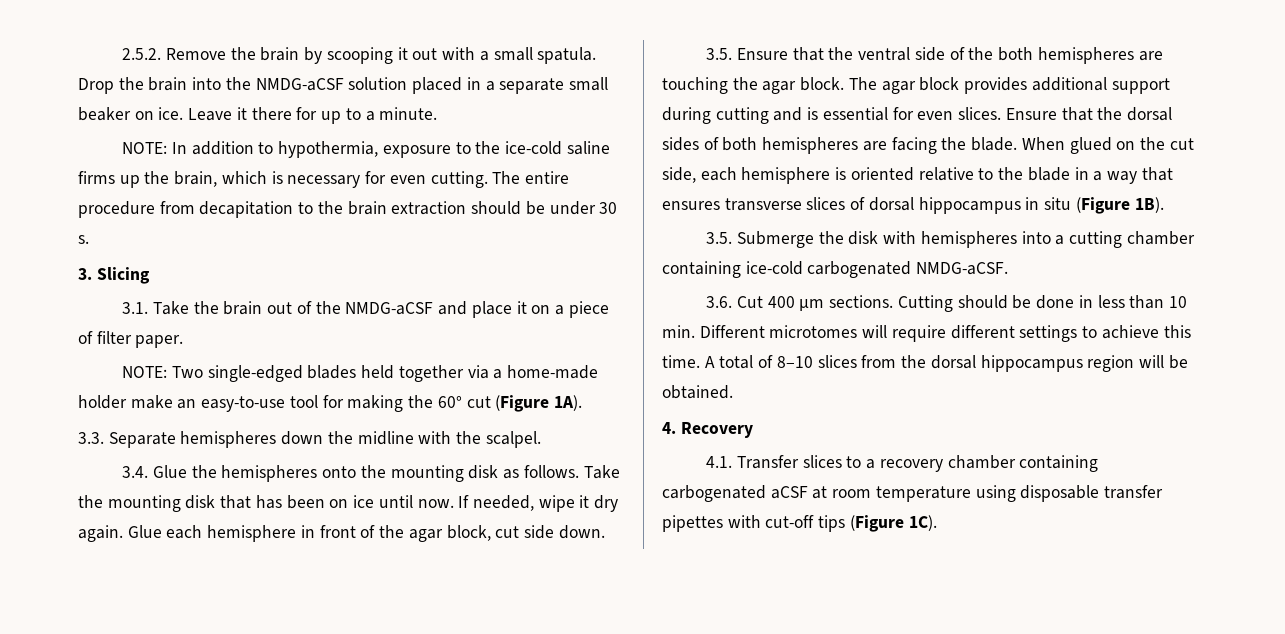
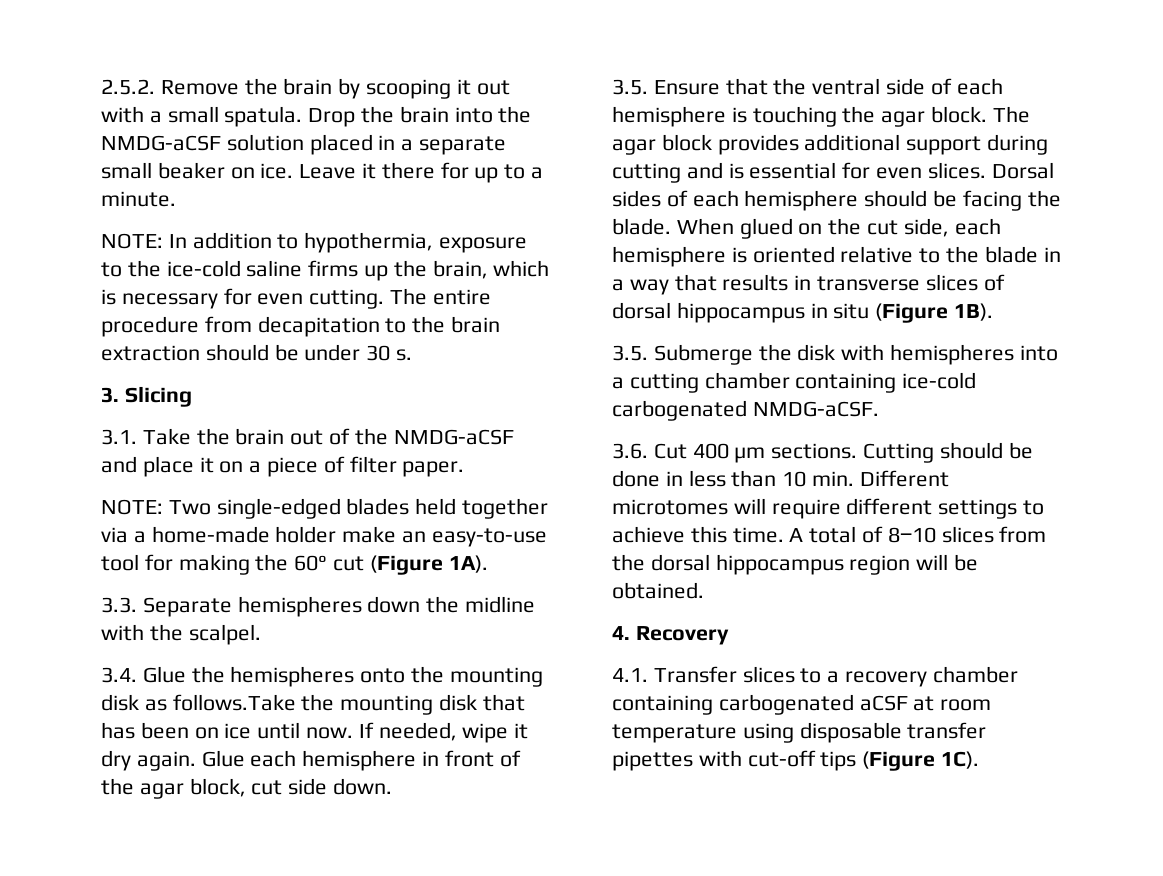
- 3.4. Glue the hemispheres onto the mounting disk as follows. Take the mounting disk that has been on ice until now.
+ 3.4. Glue the hemispheres onto the mounting disk as follows.Take the mounting disk that has been on ice until now.
- 3.5. Ensure that the ventral side of the both hemispheres are touching the agar block.
+ 3.5. Ensure that the ventral side of each hemisphere is touching the agar block.
- Ensure that the dorsal sides of both hemispheres are facing the blade.
+ Dorsal sides of each hemisphere should be facing the blade.
- When glued on the cut side, each hemisphere is oriented relative to the blade in a way that ensures transverse slices of dorsal hippocampus in situ (Figure 1B).
+ When glued on the cut side, each hemisphere is oriented relative to the blade in a way that results in transverse slices of dorsal hippocampus in situ (Figure 1B).

